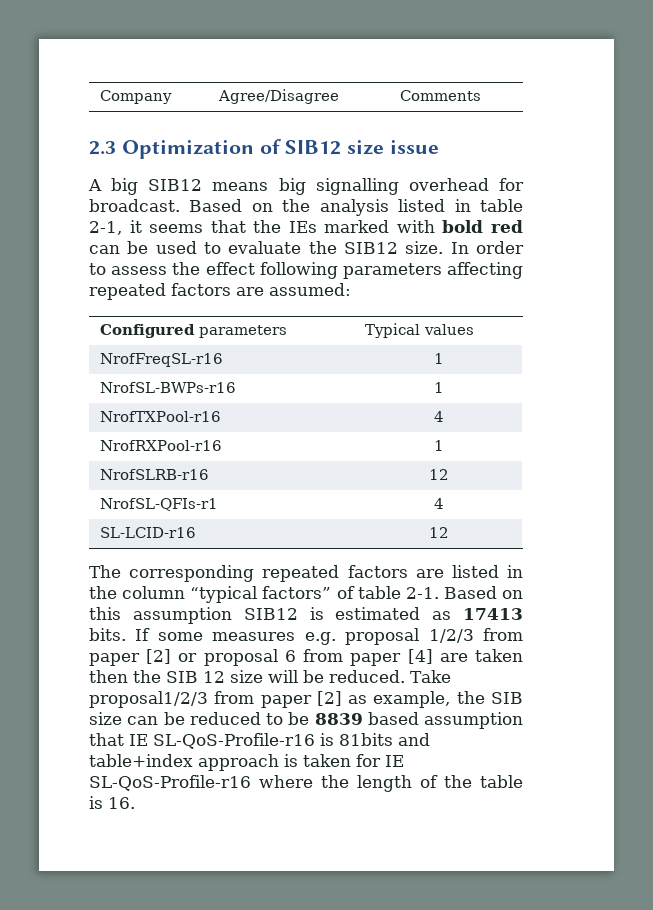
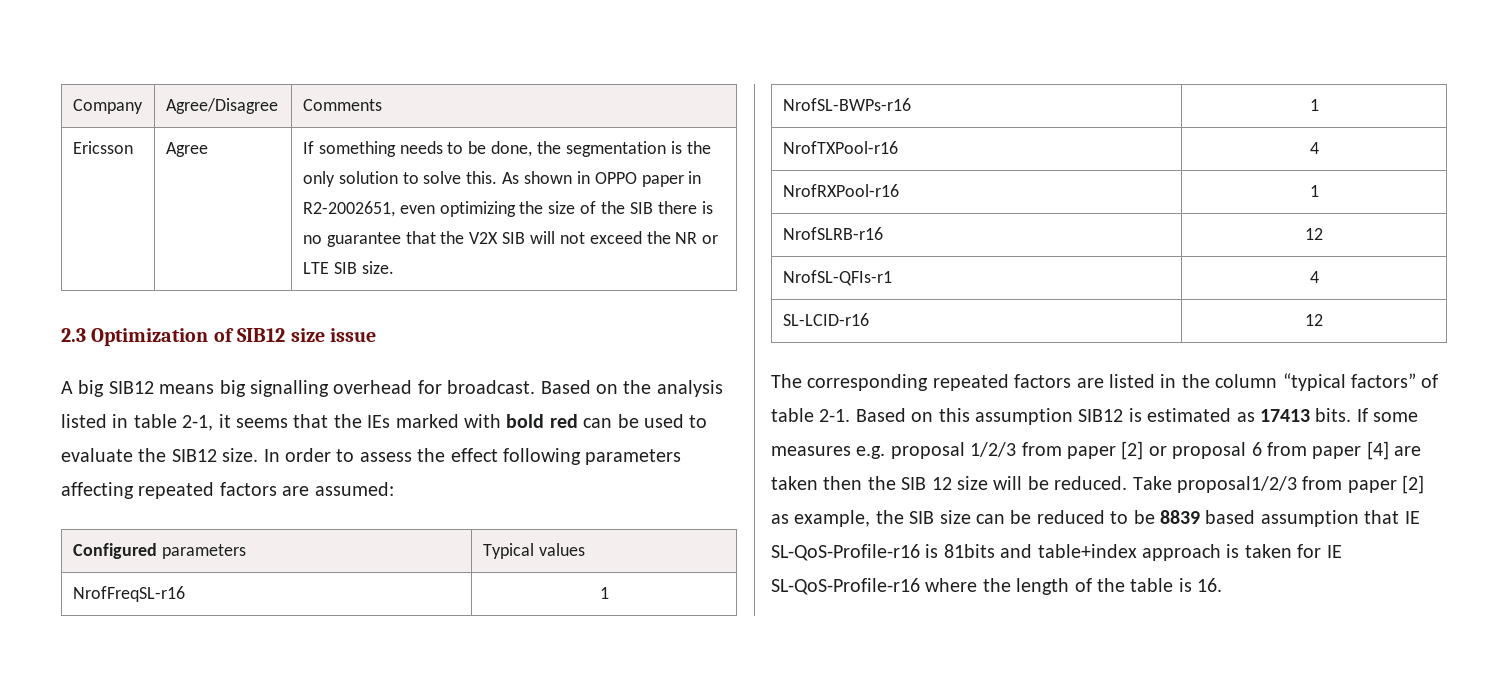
+ Ericsson | Agree | If something needs to be done, the segmentation is the only solution to solve this. As shown in OPPO paper in R2-2002651, even optimizing the size of the SIB there is no guarantee that the V2X SIB will not exceed the NR or LTE SIB size.

